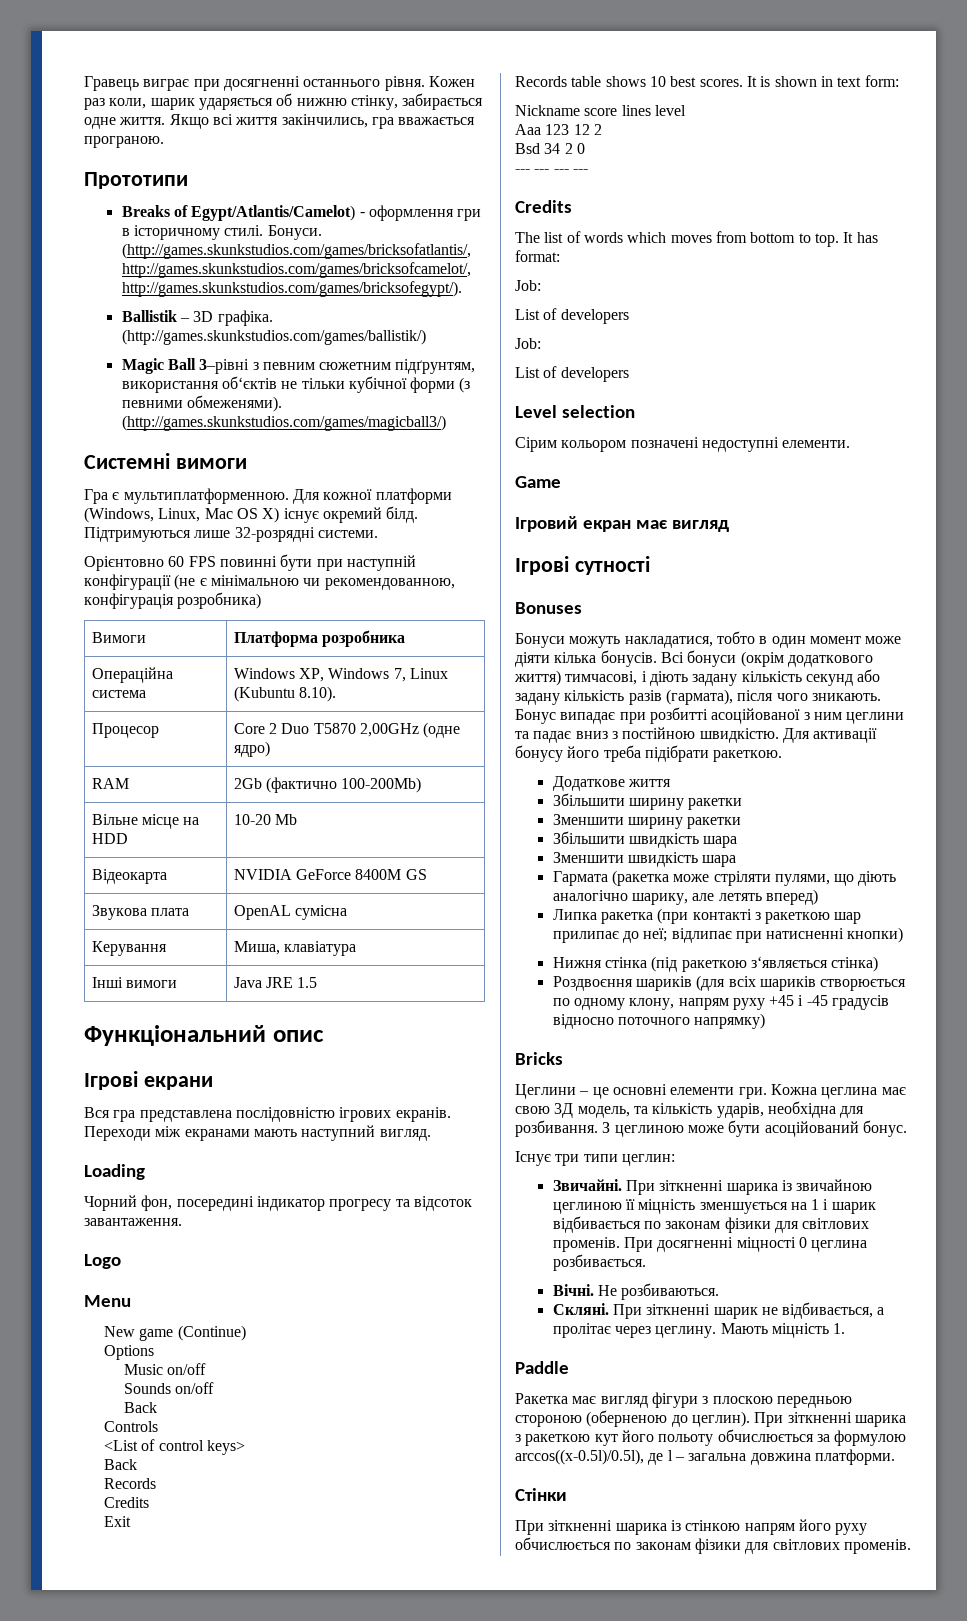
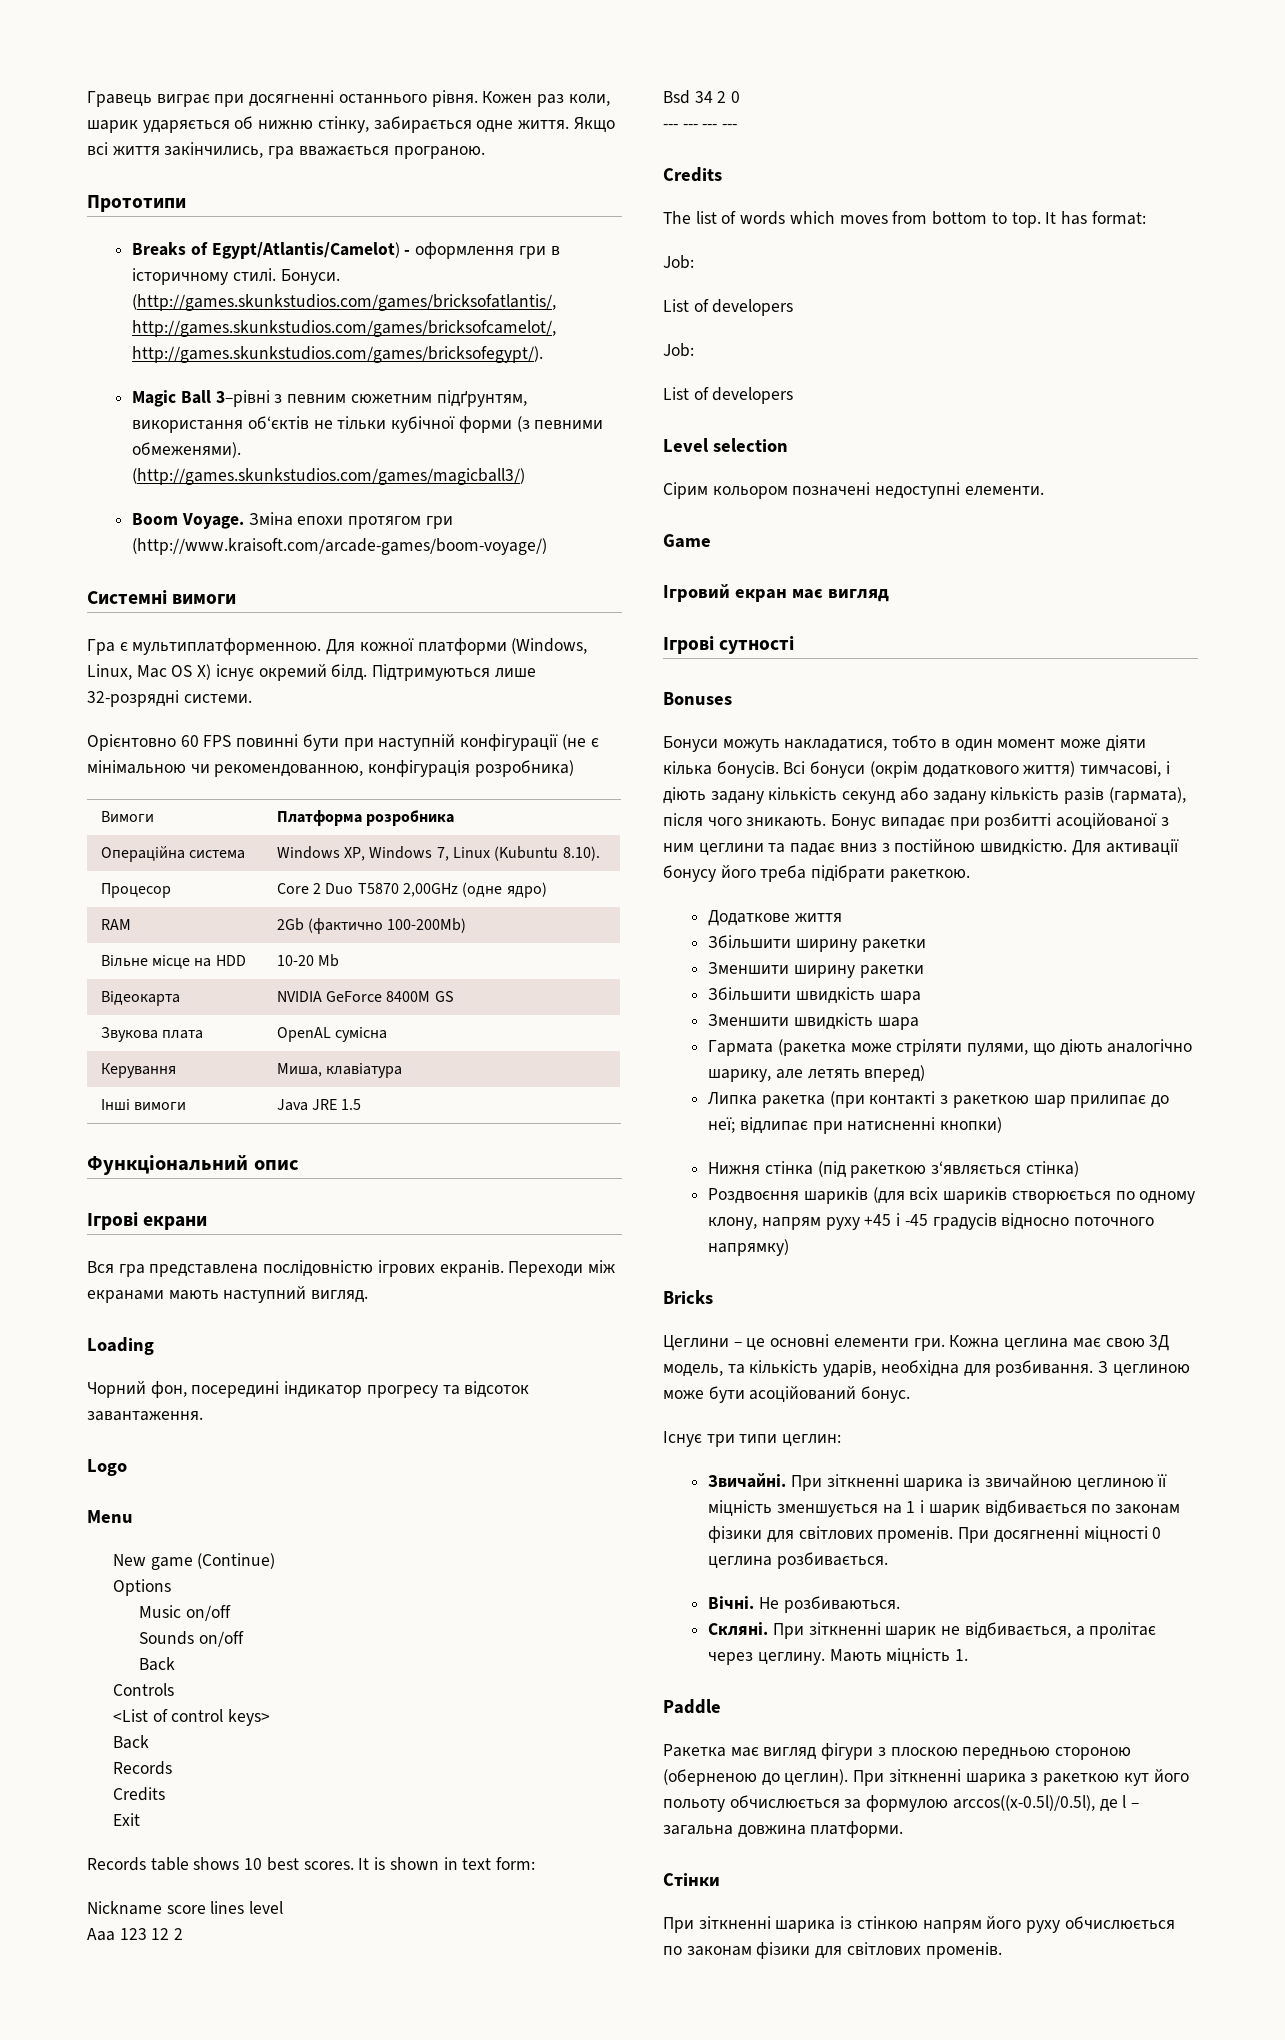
- Ballistik – 3D графіка. (http://games.skunkstudios.com/games/ballistik/)
+ Boom Voyage. Зміна епохи протягом гри (http://www.kraisoft.com/arcade-games/boom-voyage/)

